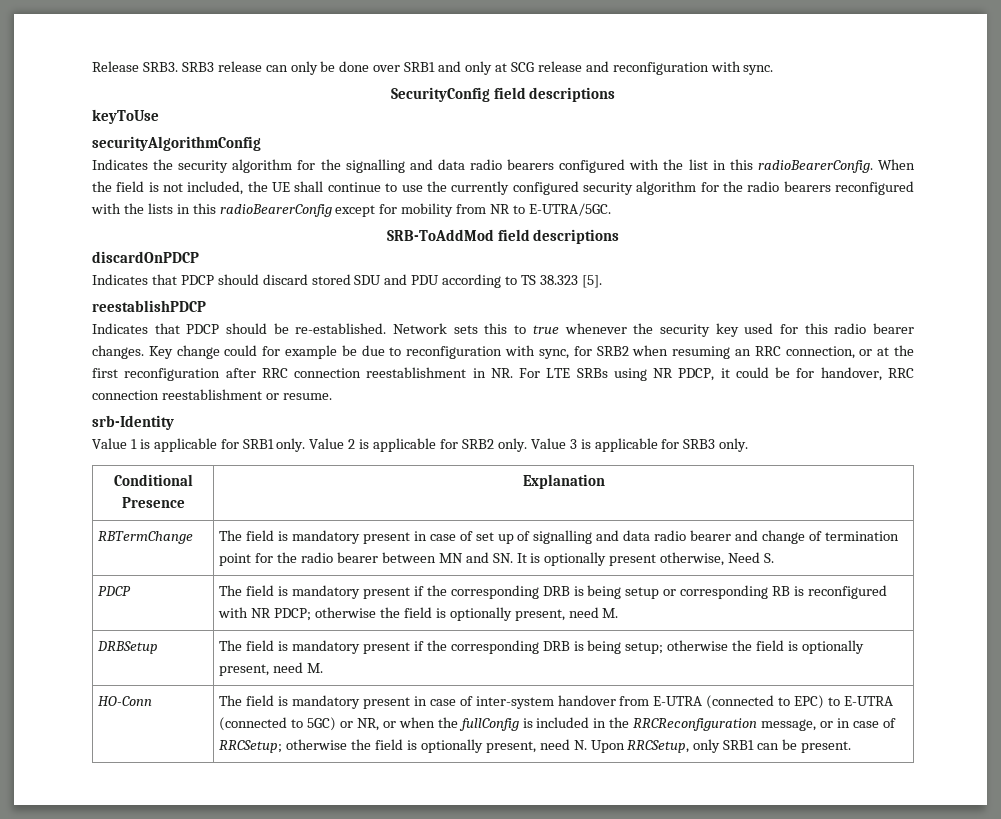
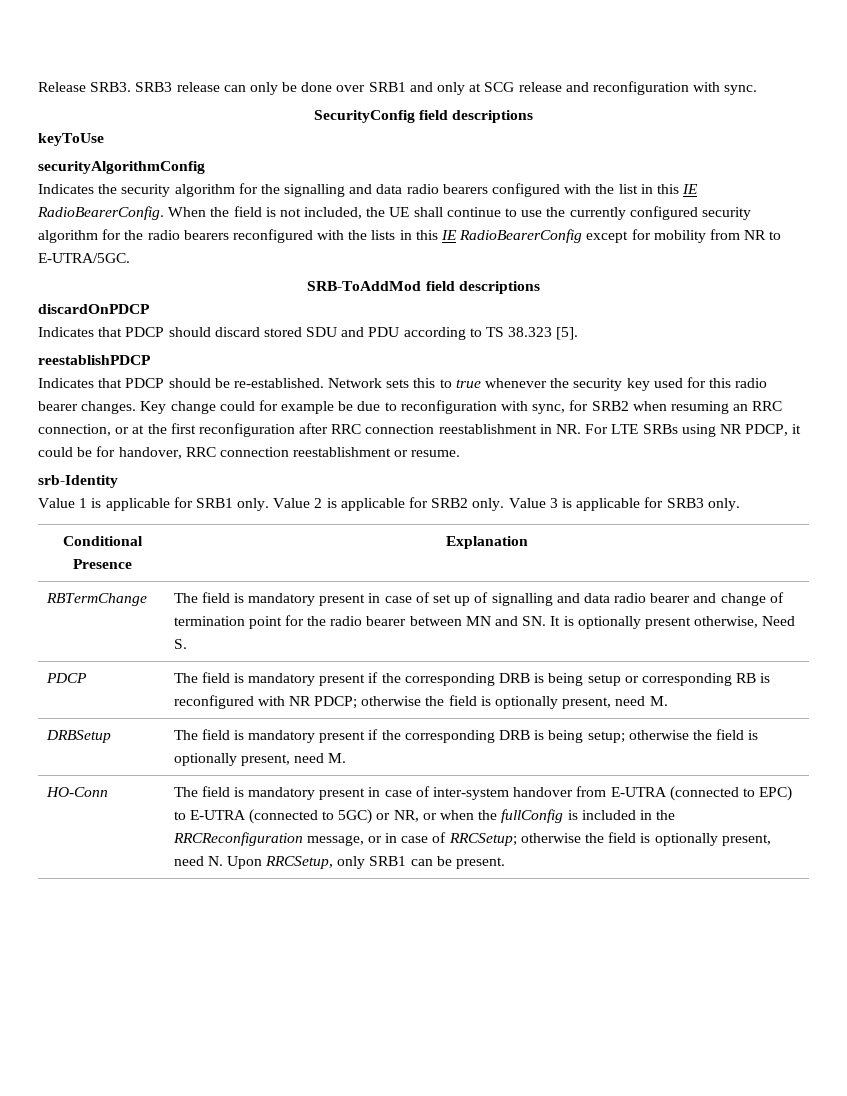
- Indicates the security algorithm for the signalling and data radio bearers configured with the list in this radioBearerConfig.
+ Indicates the security algorithm for the signalling and data radio bearers configured with the list in this IE RadioBearerConfig.
- When the field is not included, the UE shall continue to use the currently configured security algorithm for the radio bearers reconfigured with the lists in this radioBearerConfig except for mobility from NR to E-UTRA/5GC.
+ When the field is not included, the UE shall continue to use the currently configured security algorithm for the radio bearers reconfigured with the lists in this IE RadioBearerConfig except for mobility from NR to E-UTRA/5GC.

